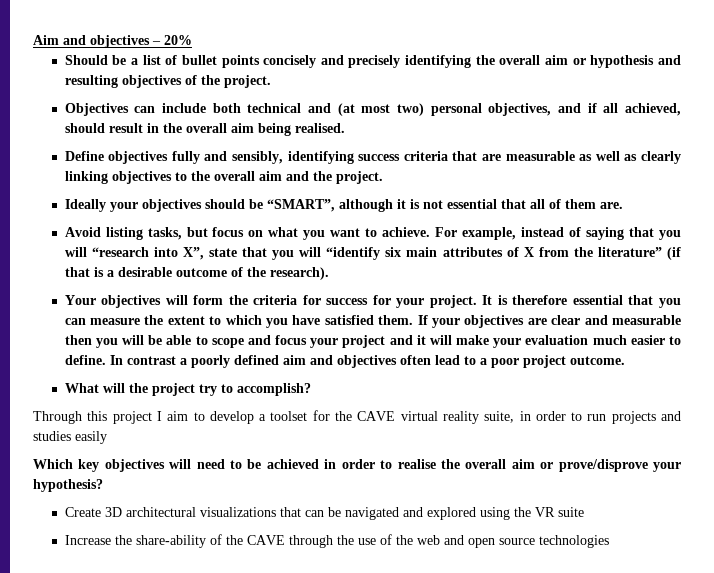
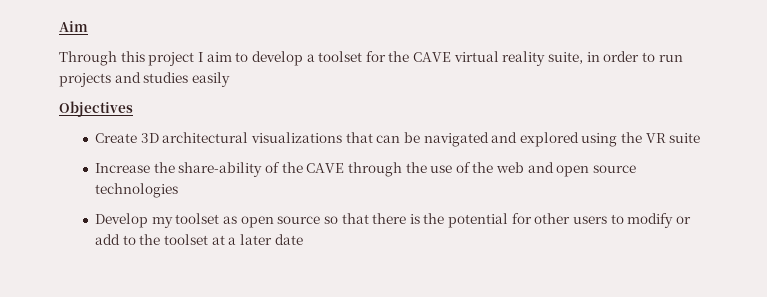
- Aim and objectives – 20%
- Should be a list of bullet points concisely and precisely identifying the overall aim or hypothesis and resulting objectives of the project.
- Objectives can include both technical and (at most two) personal objectives, and if all achieved, should result in the overall aim being realised.
- Define objectives fully and sensibly, identifying success criteria that are measurable as well as clearly linking objectives to the overall aim and the project.
- Ideally your objectives should be “SMART”, although it is not essential that all of them are.
- Avoid listing tasks, but focus on what you want to achieve. For example, instead of saying that you will “research into X”, state that you will “identify six main attributes of X from the literature” (if that is a desirable outcome of the research).
- Your objectives will form the criteria for success for your project. It is therefore essential that you can measure the extent to which you have satisfied them. If your objectives are clear and measurable then you will be able to scope and focus your project and it will make your evaluation much easier to define. In contrast a poorly defined aim and objectives often lead to a poor project outcome.
- What will the project try to accomplish?
+ Aim
- Which key objectives will need to be achieved in order to realise the overall aim or prove/disprove your hypothesis?
+ Objectives
+ Develop my toolset as open source so that there is the potential for other users to modify or add to the toolset at a later date

